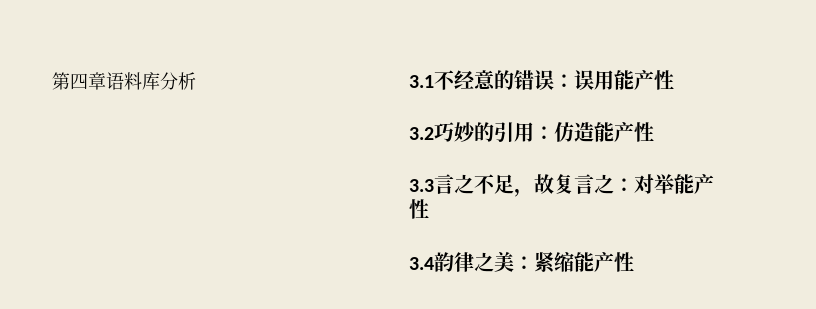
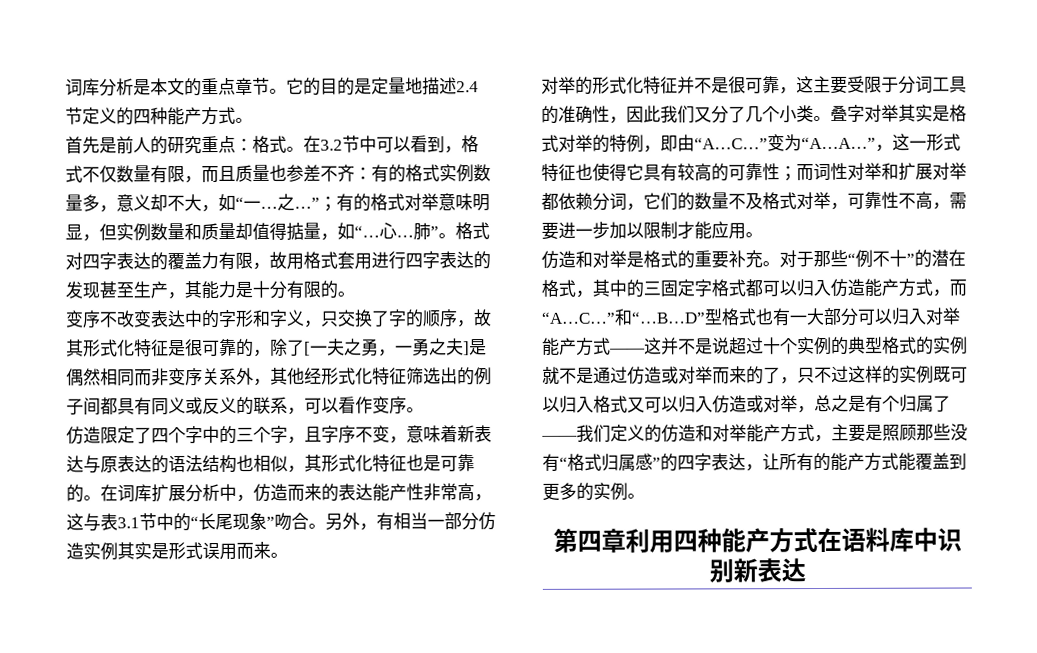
- 第四章语料库分析
- 3.1不经意的错误：误用能产性
- 3.2巧妙的引用：仿造能产性
- 3.3言之不足，故复言之：对举能产性
- 3.4韵律之美：紧缩能产性
+ 词库分析是本文的重点章节。它的目的是定量地描述2.4节定义的四种能产方式。
+ 首先是前人的研究重点：格式。在3.2节中可以看到，格式不仅数量有限，而且质量也参差不齐：有的格式实例数量多，意义却不大，如“一…之…”；有的格式对举意味明显，但实例数量和质量却值得掂量，如“…心…肺”。格式对四字表达的覆盖力有限，故用格式套用进行四字表达的发现甚至生产，其能力是十分有限的。
+ 变序不改变表达中的字形和字义，只交换了字的顺序，故其形式化特征是很可靠的，除了[一夫之勇，一勇之夫]是偶然相同而非变序关系外，其他经形式化特征筛选出的例子间都具有同义或反义的联系，可以看作变序。
+ 仿造限定了四个字中的三个字，且字序不变，意味着新表达与原表达的语法结构也相似，其形式化特征也是可靠的。在词库扩展分析中，仿造而来的表达能产性非常高，这与表3.1节中的“长尾现象”吻合。另外，有相当一部分仿造实例其实是形式误用而来。
+ 对举的形式化特征并不是很可靠，这主要受限于分词工具的准确性，因此我们又分了几个小类。叠字对举其实是格式对举的特例，即由“A…C…”变为“A…A…”，这一形式特征也使得它具有较高的可靠性；而词性对举和扩展对举都依赖分词，它们的数量不及格式对举，可靠性不高，需要进一步加以限制才能应用。
+ 仿造和对举是格式的重要补充。对于那些“例不十”的潜在格式，其中的三固定字格式都可以归入仿造能产方式，而“A…C…”和“…B…D”型格式也有一大部分可以归入对举能产方式——这并不是说超过十个实例的典型格式的实例就不是通过仿造或对举而来的了，只不过这样的实例既可以归入格式又可以归入仿造或对举，总之是有个归属了——我们定义的仿造和对举能产方式，主要是照顾那些没有“格式归属感”的四字表达，让所有的能产方式能覆盖到更多的实例。
+ 第四章利用四种能产方式在语料库中识别新表达

